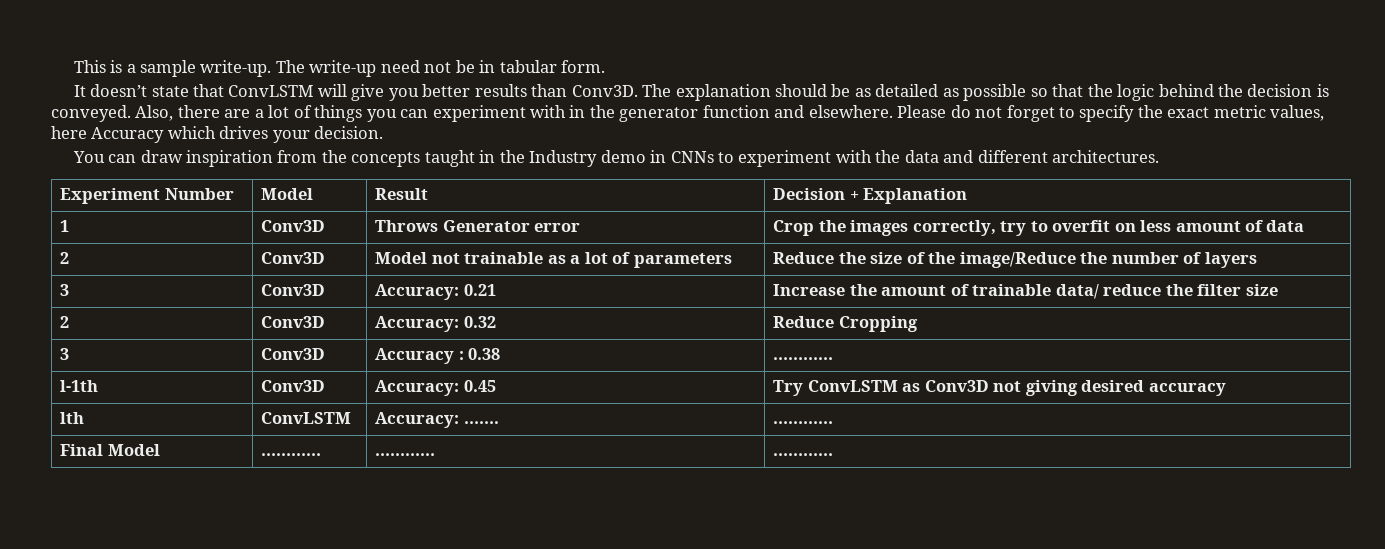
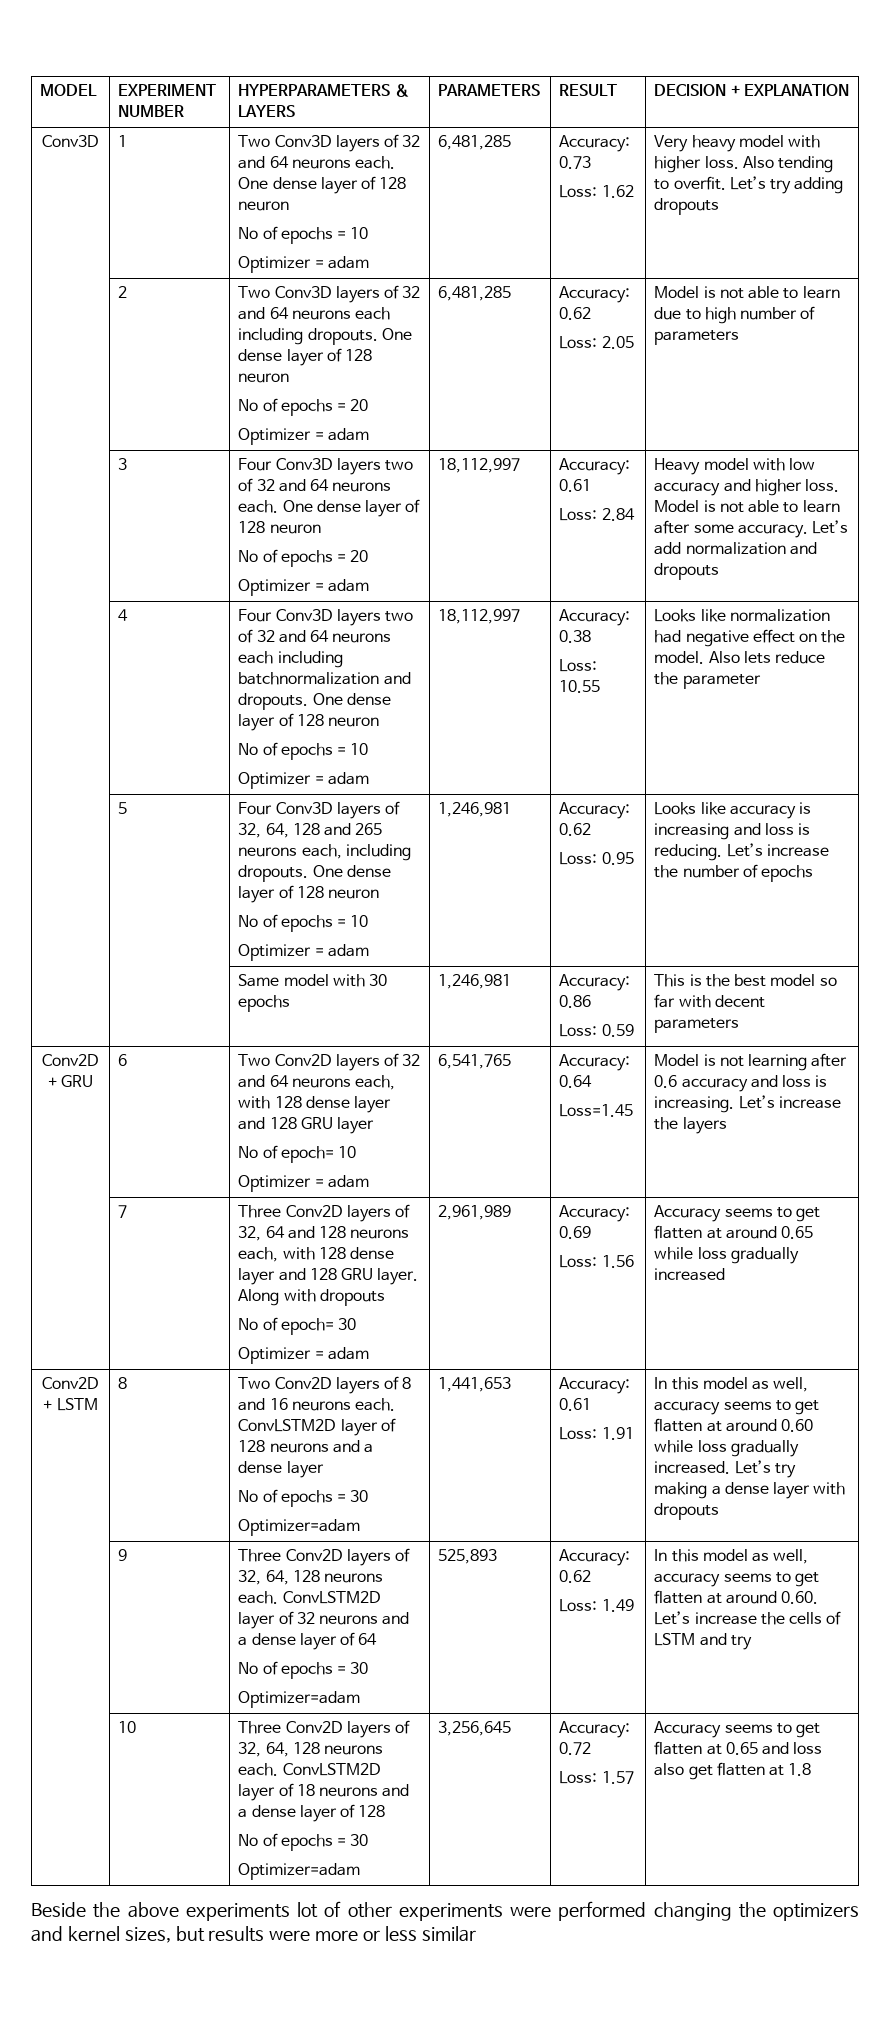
- This is a sample write-up. The write-up need not be in tabular form.
- It doesn’t state that ConvLSTM will give you better results than Conv3D. The explanation should be as detailed as possible so that the logic behind the decision is conveyed. Also, there are a lot of things you can experiment with in the generator function and elsewhere. Please do not forget to specify the exact metric values, here Accuracy which drives your decision.
- You can draw inspiration from the concepts taught in the Industry demo in CNNs to experiment with the data and different architectures.
- Experiment Number | Model | Result | Decision + Explanation
- 1 | Conv3D | Throws Generator error | Crop the images correctly, try to overfit on less amount of data
- 2 | Conv3D | Model not trainable as a lot of parameters | Reduce the size of the image/Reduce the number of layers
- 3 | Conv3D | Accuracy: 0.21 | Increase the amount of trainable data/ reduce the filter size
- 2 | Conv3D | Accuracy: 0.32 | Reduce Cropping
- 3 | Conv3D | Accuracy : 0.38 | …………
- l-1th | Conv3D | Accuracy: 0.45 | Try ConvLSTM as Conv3D not giving desired accuracy
- lth | ConvLSTM | Accuracy: ……. | …………
- Final Model | ………… | ………… | …………
+ MODEL | EXPERIMENT NUMBER | HYPERPARAMETERS & LAYERS | PARAMETERS | RESULT | DECISION + EXPLANATION
+ Conv3D | 1 | Two Conv3D layers of 32 and 64 neurons each. One dense layer of 128 neuron
+ No of epochs = 10
+ Optimizer = adam | 6,481,285 | Accuracy: 0.73
+ Loss: 1.62 | Very heavy model with higher loss. Also tending to overfit. Let’s try adding dropouts
+ | 2 | Two Conv3D layers of 32 and 64 neurons each including dropouts. One dense layer of 128 neuron
+ No of epochs = 20
+ Optimizer = adam | 6,481,285 | Accuracy: 0.62
+ Loss: 2.05 | Model is not able to learn due to high number of parameters
+ | 3 | Four Conv3D layers two of 32 and 64 neurons each. One dense layer of 128 neuron
+ No of epochs = 20
+ Optimizer = adam | 18,112,997 | Accuracy: 0.61
+ Loss: 2.84 | Heavy model with low accuracy and higher loss. Model is not able to learn after some accuracy. Let’s add normalization and dropouts
+ | 4 | Four Conv3D layers two of 32 and 64 neurons each including batchnormalization and dropouts. One dense layer of 128 neuron
+ No of epochs = 10
+ Optimizer = adam | 18,112,997 | Accuracy: 0.38
+ Loss: 10.55 | Looks like normalization had negative effect on the model. Also lets reduce the parameter
+ | 5 | Four Conv3D layers of 32, 64, 128 and 265 neurons each, including dropouts. One dense layer of 128 neuron
+ No of epochs = 10
+ Optimizer = adam | 1,246,981 | Accuracy: 0.62
+ Loss: 0.95 | Looks like accuracy is increasing and loss is reducing. Let’s increase the number of epochs
+ | | Same model with 30 epochs | 1,246,981 | Accuracy: 0.86
+ Loss: 0.59 | This is the best model so far with decent parameters
+ Conv2D + GRU | 6 | Two Conv2D layers of 32 and 64 neurons each, with 128 dense layer and 128 GRU layer
+ No of epoch= 10
+ Optimizer = adam | 6,541,765 | Accuracy: 0.64
+ Loss=1.45 | Model is not learning after 0.6 accuracy and loss is increasing. Let’s increase the layers
+ | 7 | Three Conv2D layers of 32, 64 and 128 neurons each, with 128 dense layer and 128 GRU layer. Along with dropouts
+ No of epoch= 30
+ Optimizer = adam | 2,961,989 | Accuracy: 0.69
+ Loss: 1.56 | Accuracy seems to get flatten at around 0.65 while loss gradually increased
+ Conv2D + LSTM | 8 | Two Conv2D layers of 8 and 16 neurons each. ConvLSTM2D layer of 128 neurons and a dense layer
+ No of epochs = 30
+ Optimizer=adam | 1,441,653 | Accuracy: 0.61
+ Loss: 1.91 | In this model as well, accuracy seems to get flatten at around 0.60 while loss gradually increased. Let’s try making a dense layer with dropouts
+ | 9 | Three Conv2D layers of 32, 64, 128 neurons each. ConvLSTM2D layer of 32 neurons and a dense layer of 64
+ No of epochs = 30
+ Optimizer=adam | 525,893 | Accuracy: 0.62
+ Loss: 1.49 | In this model as well, accuracy seems to get flatten at around 0.60. Let’s increase the cells of LSTM and try
+ | 10 | Three Conv2D layers of 32, 64, 128 neurons each. ConvLSTM2D layer of 18 neurons and a dense layer of 128
+ No of epochs = 30
+ Optimizer=adam | 3,256,645 | Accuracy: 0.72
+ Loss: 1.57 | Accuracy seems to get flatten at 0.65 and loss also get flatten at 1.8
+ Beside the above experiments lot of other experiments were performed changing the optimizers and kernel sizes, but results were more or less similar

